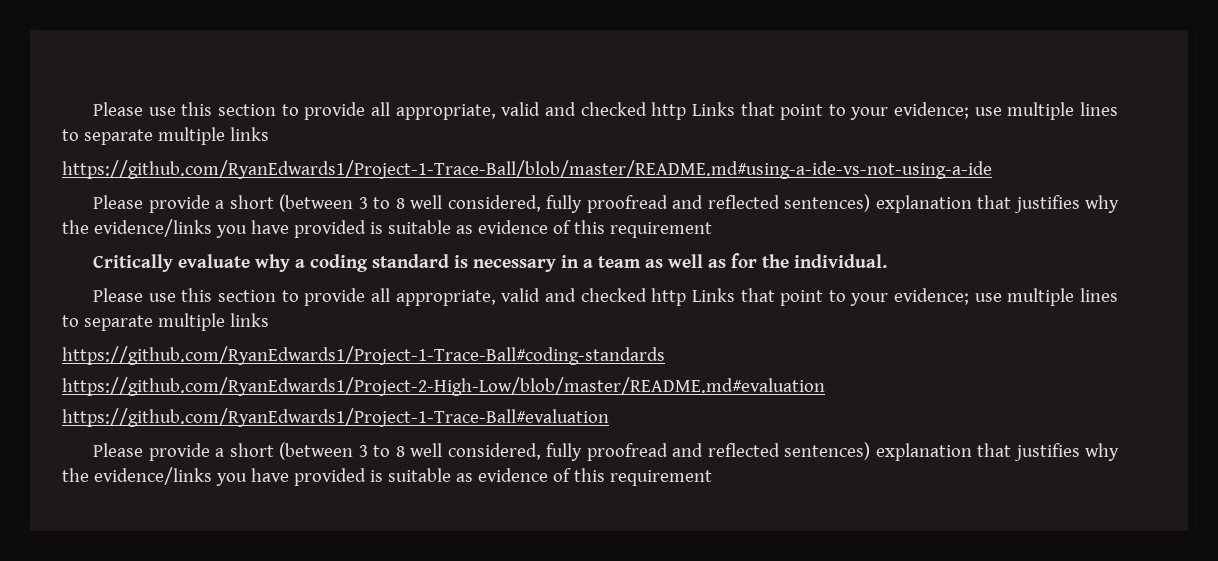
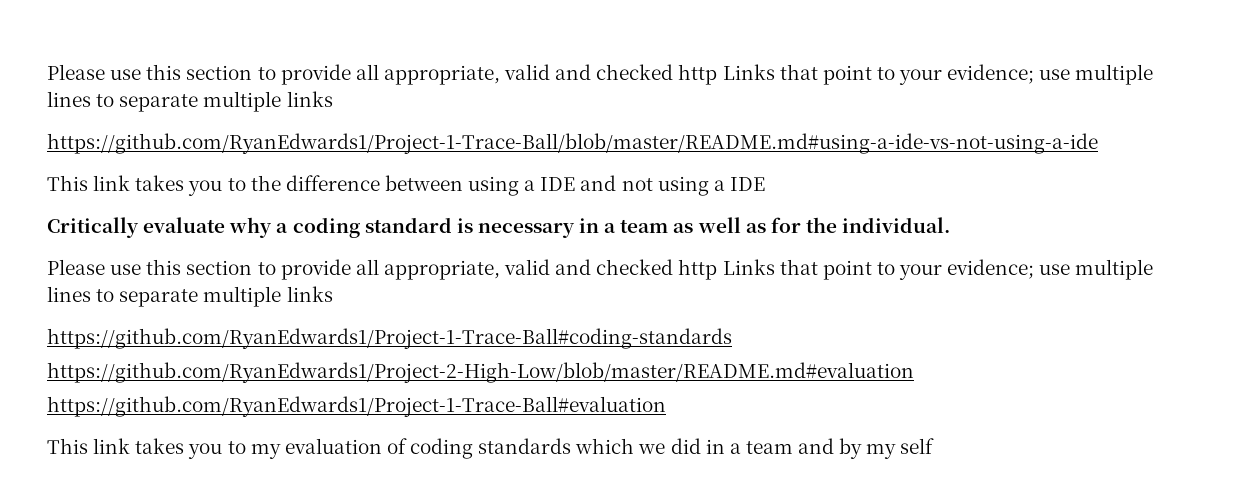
  https://github.com/RyanEdwards1/Project-1-Trace-Ball/blob/master/README.md#using-a-ide-vs-not-using-a-ide
- Please provide a short (between 3 to 8 well considered, fully proofread and reflected sentences) explanation that justifies why the evidence/links you have provided is suitable as evidence of this requirement
+ This link takes you to the difference between using a IDE and not using a IDE
  https://github.com/RyanEdwards1/Project-1-Trace-Ball#evaluation
- Please provide a short (between 3 to 8 well considered, fully proofread and reflected sentences) explanation that justifies why the evidence/links you have provided is suitable as evidence of this requirement
+ This link takes you to my evaluation of coding standards which we did in a team and by my self

